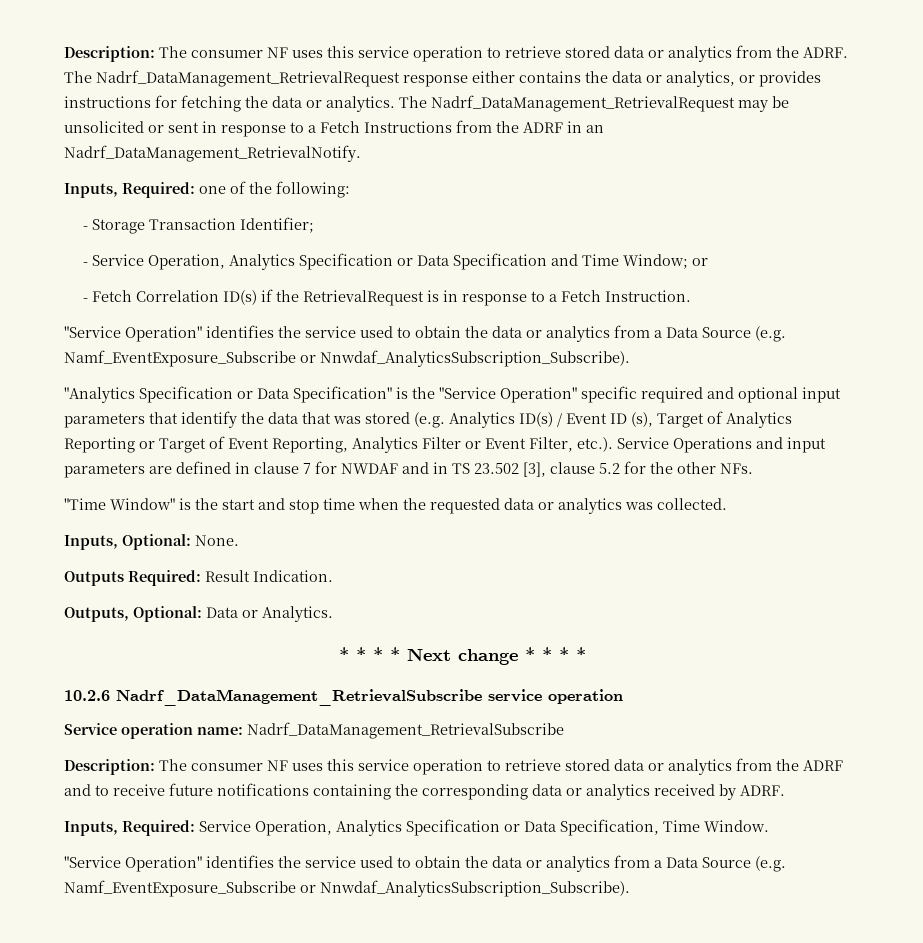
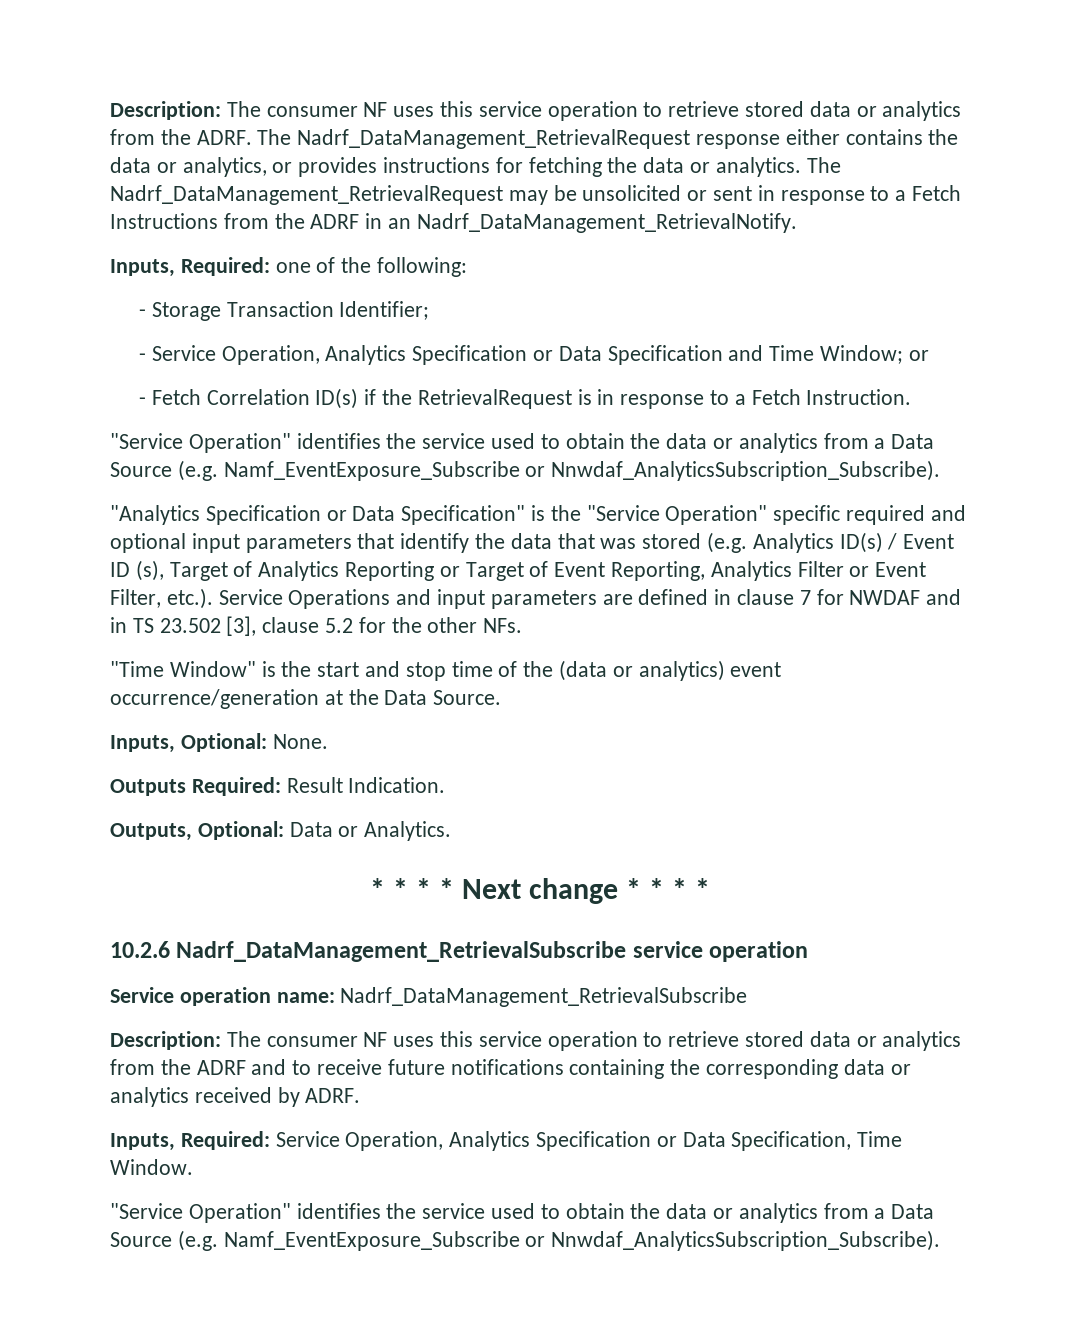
- "Time Window" is the start and stop time when the requested data or analytics was collected.
+ "Time Window" is the start and stop time of the (data or analytics) event occurrence/generation at the Data Source.

